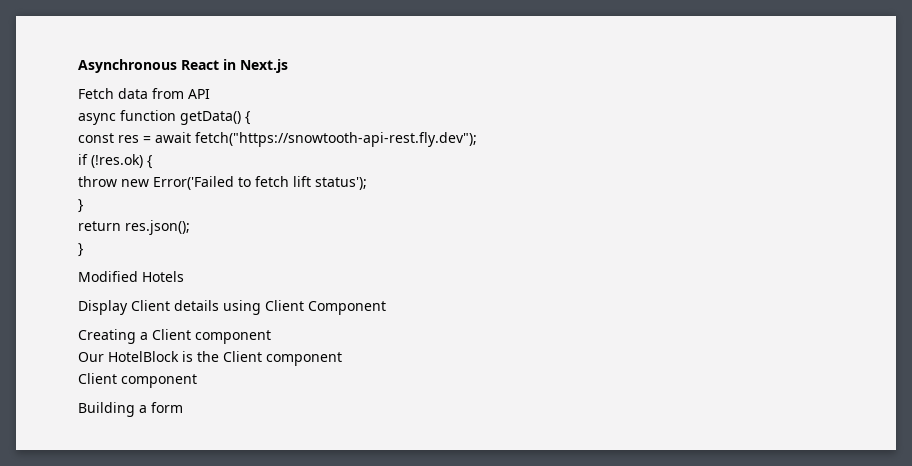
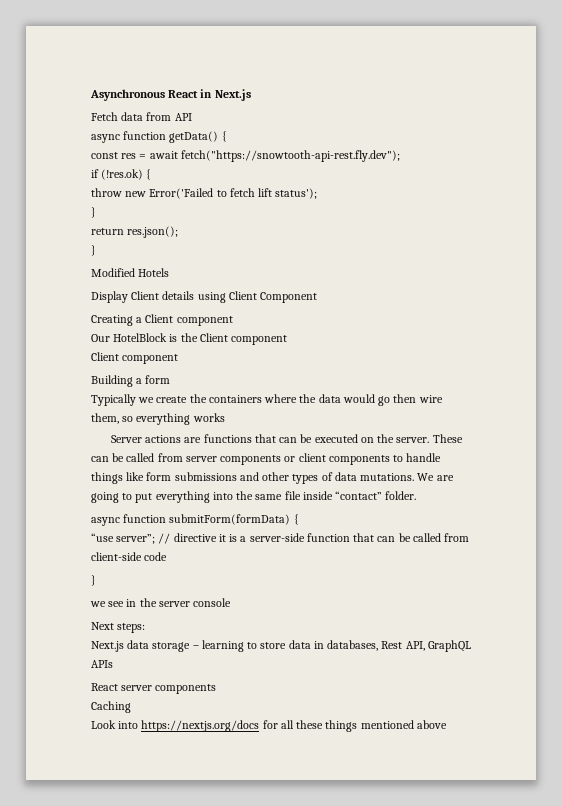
+ Typically we create the containers where the data would go then wire them, so everything works
+ Server actions are functions that can be executed on the server. These can be called from server components or client components to handle things like form submissions and other types of data mutations. We are going to put everything into the same file inside “contact” folder.
+ async function submitForm(formData) {
+ “use server”; // directive it is a server-side function that can be called from client-side code
+ }
+ we see in the server console
+ Next steps:
+ Next.js data storage – learning to store data in databases, Rest API, GraphQL APIs
+ React server components
+ Caching
+ Look into https://nextjs.org/docs for all these things mentioned above

